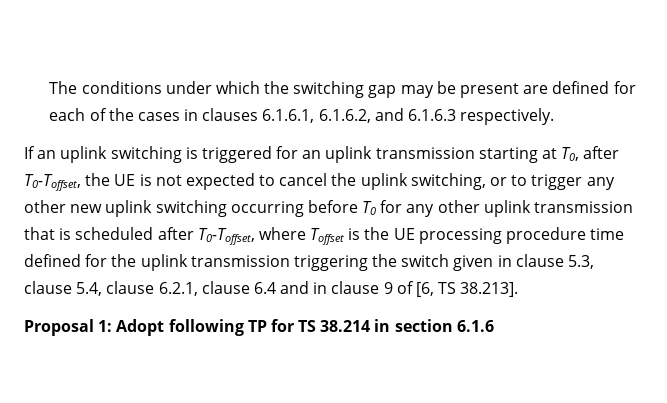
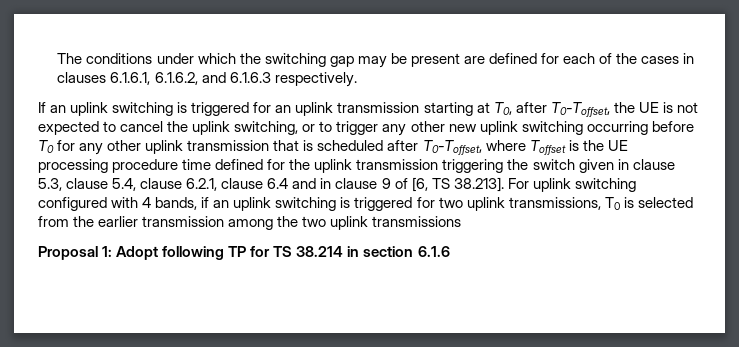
- If an uplink switching is triggered for an uplink transmission starting at T0, after T0-Toffset, the UE is not expected to cancel the uplink switching, or to trigger any other new uplink switching occurring before T0 for any other uplink transmission that is scheduled after T0-Toffset, where Toffset is the UE processing procedure time defined for the uplink transmission triggering the switch given in clause 5.3, clause 5.4, clause 6.2.1, clause 6.4 and in clause 9 of [6, TS 38.213].
+ If an uplink switching is triggered for an uplink transmission starting at T0, after T0-Toffset, the UE is not expected to cancel the uplink switching, or to trigger any other new uplink switching occurring before T0 for any other uplink transmission that is scheduled after T0-Toffset, where Toffset is the UE processing procedure time defined for the uplink transmission triggering the switch given in clause 5.3, clause 5.4, clause 6.2.1, clause 6.4 and in clause 9 of [6, TS 38.213]. For uplink switching configured with 4 bands, if an uplink switching is triggered for two uplink transmissions, T0 is selected from the earlier transmission among the two uplink transmissions

